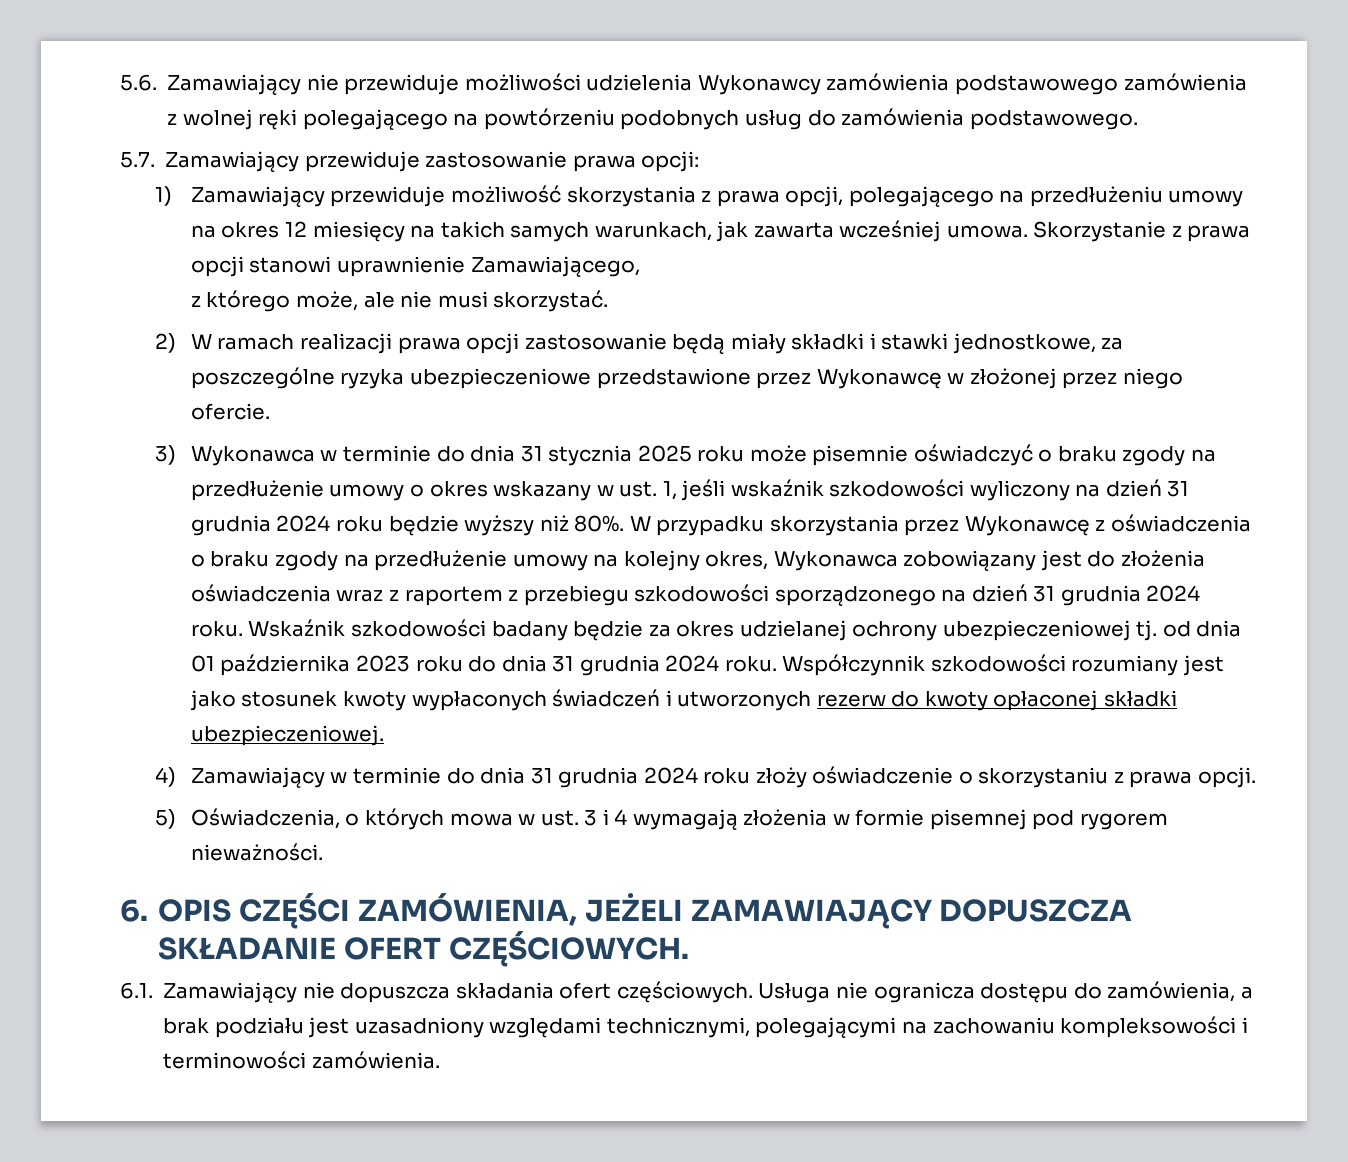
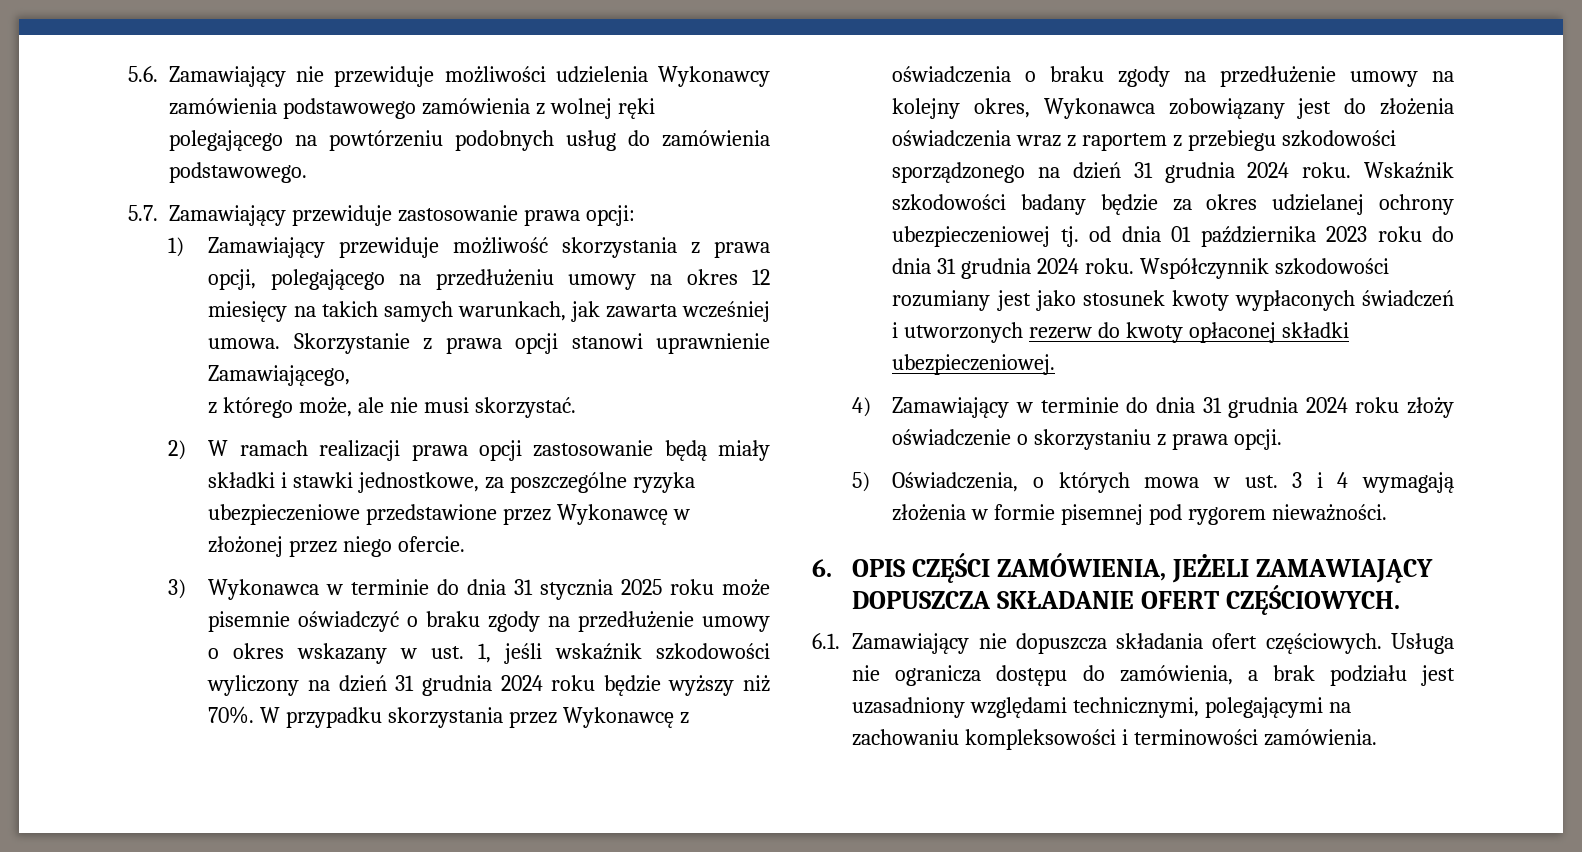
- 3) Wykonawca w terminie do dnia 31 stycznia 2025 roku może pisemnie oświadczyć o braku zgody na przedłużenie umowy o okres wskazany w ust. 1, jeśli wskaźnik szkodowości wyliczony na dzień 31 grudnia 2024 roku będzie wyższy niż 80%.
+ 3) Wykonawca w terminie do dnia 31 stycznia 2025 roku może pisemnie oświadczyć o braku zgody na przedłużenie umowy o okres wskazany w ust. 1, jeśli wskaźnik szkodowości wyliczony na dzień 31 grudnia 2024 roku będzie wyższy niż 70%.

